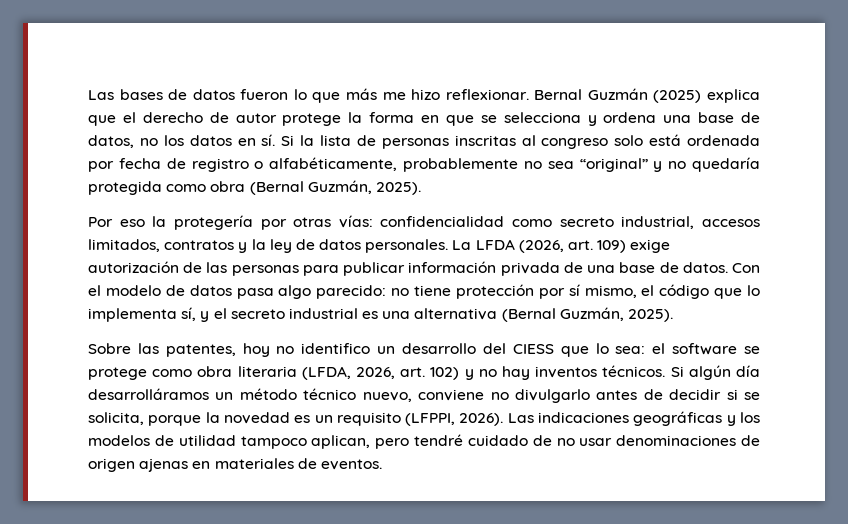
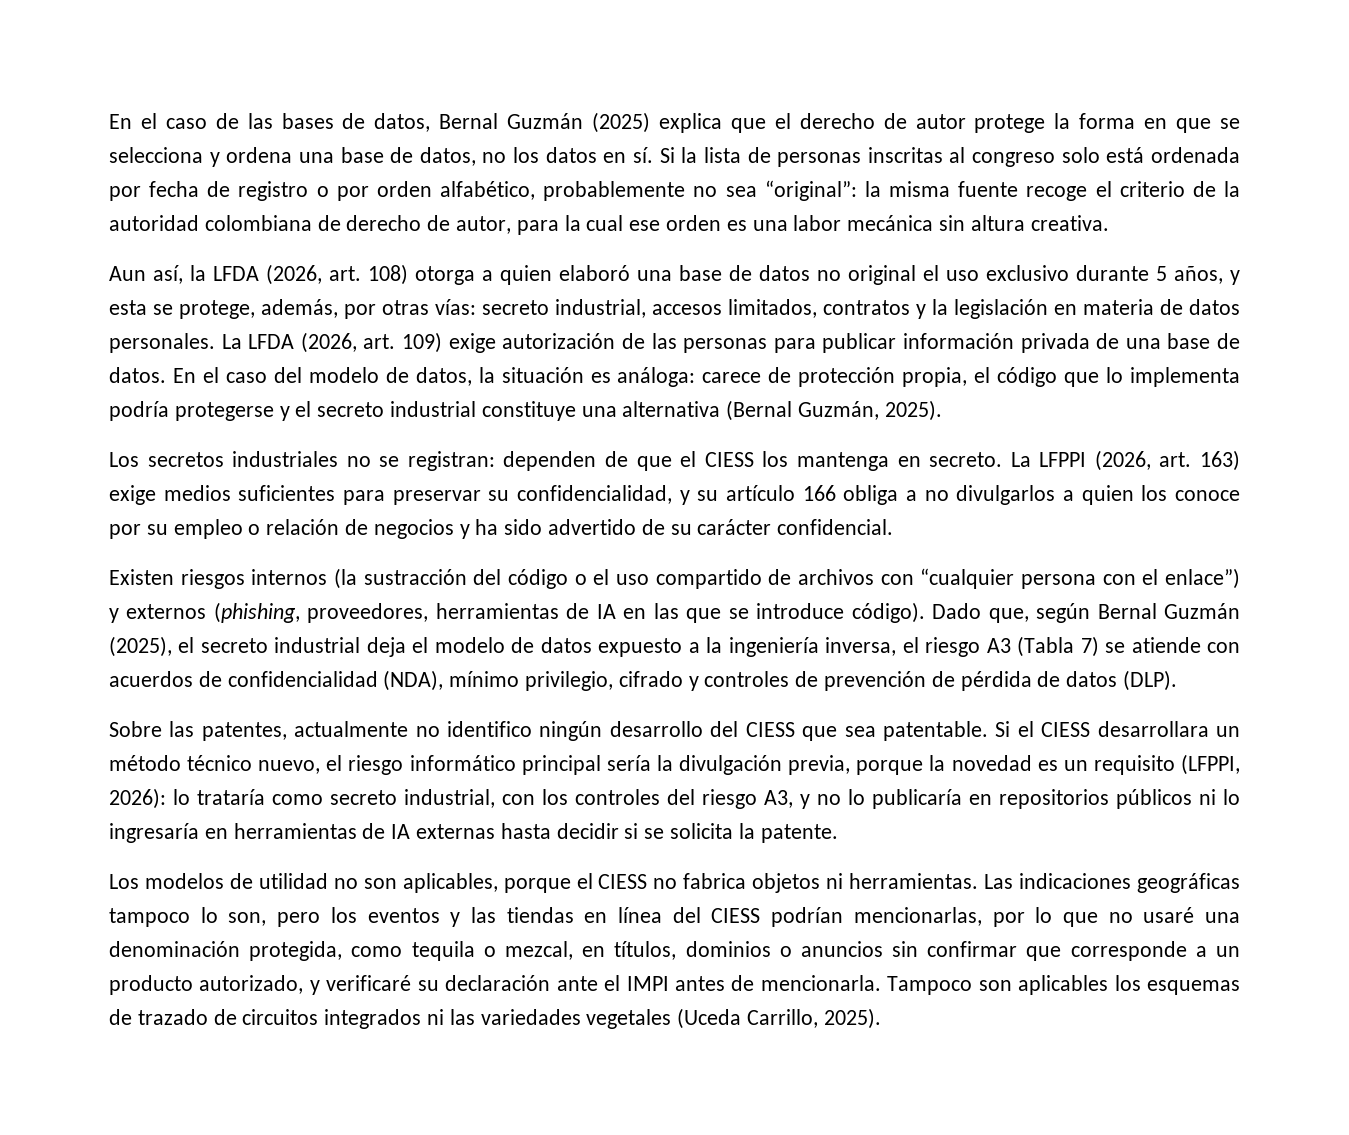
- Las bases de datos fueron lo que más me hizo reflexionar. Bernal Guzmán (2025) explica que el derecho de autor protege la forma en que se selecciona y ordena una base de datos, no los datos en sí.
+ En el caso de las bases de datos, Bernal Guzmán (2025) explica que el derecho de autor protege la forma en que se selecciona y ordena una base de datos, no los datos en sí.
- Si la lista de personas inscritas al congreso solo está ordenada por fecha de registro o alfabéticamente, probablemente no sea “original” y no quedaría protegida como obra (Bernal Guzmán, 2025).
- Por eso la protegería por otras vías: confidencialidad como secreto industrial, accesos limitados, contratos y la ley de datos personales.
+ Si la lista de personas inscritas al congreso solo está ordenada por fecha de registro o por orden alfabético, probablemente no sea “original”: la misma fuente recoge el criterio de la autoridad colombiana de derecho de autor, para la cual ese orden es una labor mecánica sin altura creativa.
+ Aun así, la LFDA (2026, art. 108) otorga a quien elaboró una base de datos no original el uso exclusivo durante 5 años, y esta se protege, además, por otras vías: secreto industrial, accesos limitados, contratos y la legislación en materia de datos personales.
- Con el modelo de datos pasa algo parecido: no tiene protección por sí mismo, el código que lo implementa sí, y el secreto industrial es una alternativa (Bernal Guzmán, 2025).
+ En el caso del modelo de datos, la situación es análoga: carece de protección propia, el código que lo implementa podría protegerse y el secreto industrial constituye una alternativa (Bernal Guzmán, 2025).
+ Los secretos industriales no se registran: dependen de que el CIESS los mantenga en secreto. La LFPPI (2026, art. 163) exige medios suficientes para preservar su confidencialidad, y su artículo 166 obliga a no divulgarlos a quien los conoce por su empleo o relación de negocios y ha sido advertido de su carácter confidencial.
+ Existen riesgos internos (la sustracción del código o el uso compartido de archivos con “cualquier persona con el enlace”) y externos (phishing, proveedores, herramientas de IA en las que se introduce código). Dado que, según Bernal Guzmán (2025), el secreto industrial deja el modelo de datos expuesto a la ingeniería inversa, el riesgo A3 (Tabla 7) se atiende con acuerdos de confidencialidad (NDA), mínimo privilegio, cifrado y controles de prevención de pérdida de datos (DLP).
- Sobre las patentes, hoy no identifico un desarrollo del CIESS que lo sea: el software se protege como obra literaria (LFDA, 2026, art. 102) y no hay inventos técnicos. Si algún día desarrolláramos un método técnico nuevo, conviene no divulgarlo antes de decidir si se solicita, porque la novedad es un requisito (LFPPI, 2026). Las indicaciones geográficas y los modelos de utilidad tampoco aplican, pero tendré cuidado de no usar denominaciones de origen ajenas en materiales de eventos.
+ Sobre las patentes, actualmente no identifico ningún desarrollo del CIESS que sea patentable. Si el CIESS desarrollara un método técnico nuevo, el riesgo informático principal sería la divulgación previa, porque la novedad es un requisito (LFPPI, 2026): lo trataría como secreto industrial, con los controles del riesgo A3, y no lo publicaría en repositorios públicos ni lo ingresaría en herramientas de IA externas hasta decidir si se solicita la patente.
+ Los modelos de utilidad no son aplicables, porque el CIESS no fabrica objetos ni herramientas. Las indicaciones geográficas tampoco lo son, pero los eventos y las tiendas en línea del CIESS podrían mencionarlas, por lo que no usaré una denominación protegida, como tequila o mezcal, en títulos, dominios o anuncios sin confirmar que corresponde a un producto autorizado, y verificaré su declaración ante el IMPI antes de mencionarla. Tampoco son aplicables los esquemas de trazado de circuitos integrados ni las variedades vegetales (Uceda Carrillo, 2025).

